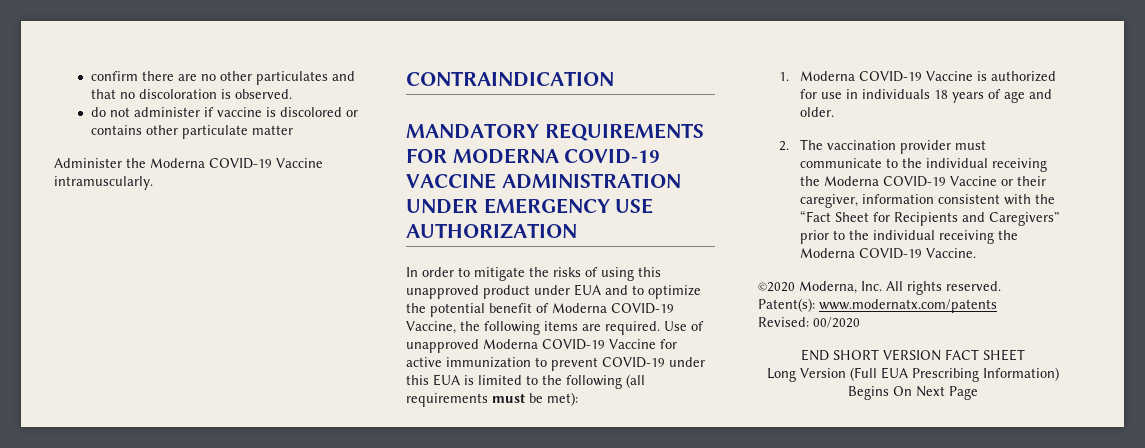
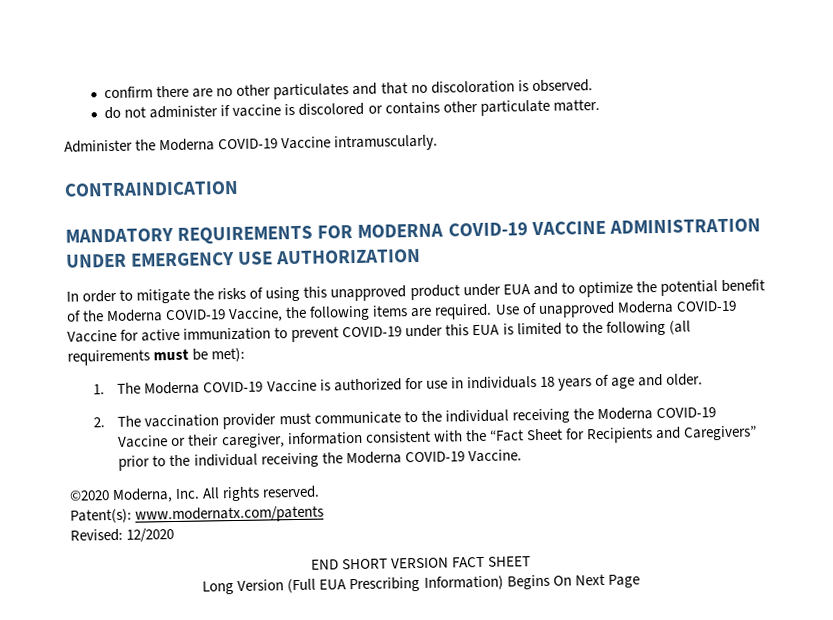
- do not administer if vaccine is discolored or contains other particulate matter
+ do not administer if vaccine is discolored or contains other particulate matter.
- In order to mitigate the risks of using this unapproved product under EUA and to optimize the potential benefit of Moderna COVID-19 Vaccine, the following items are required.
+ In order to mitigate the risks of using this unapproved product under EUA and to optimize the potential benefit of the Moderna COVID-19 Vaccine, the following items are required.
- 1. Moderna COVID-19 Vaccine is authorized for use in individuals 18 years of age and older.
+ 1. The Moderna COVID-19 Vaccine is authorized for use in individuals 18 years of age and older.
- Revised: 00/2020
+ Revised: 12/2020

